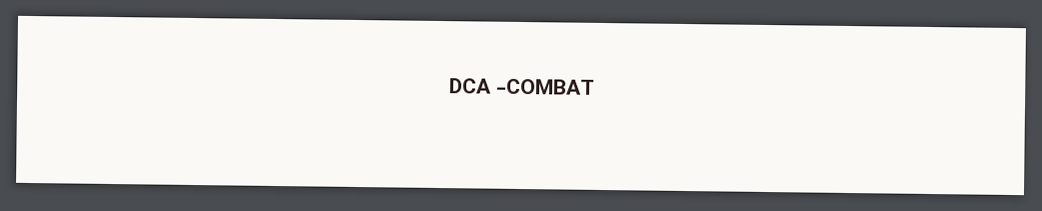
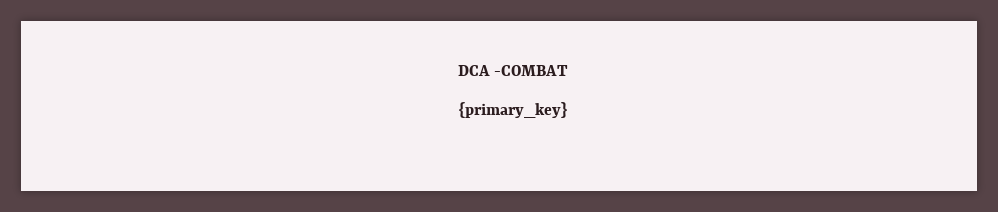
+ {primary_key}

